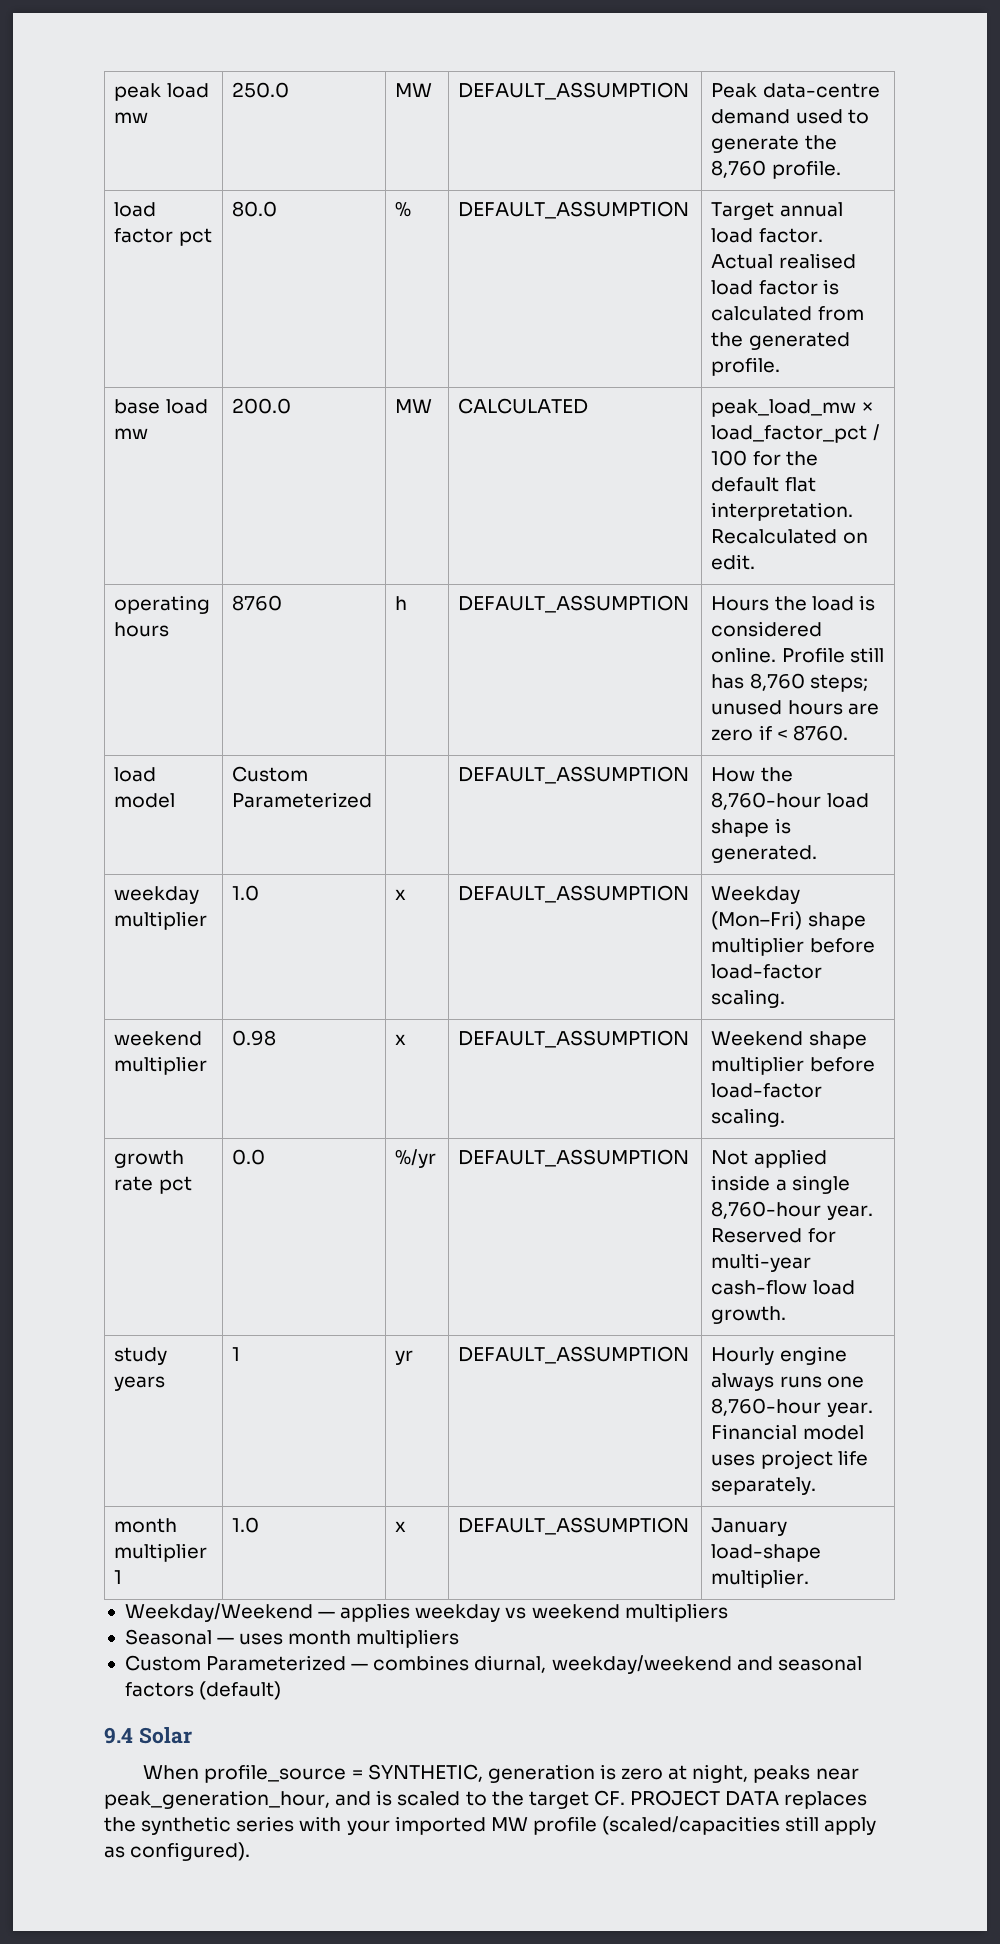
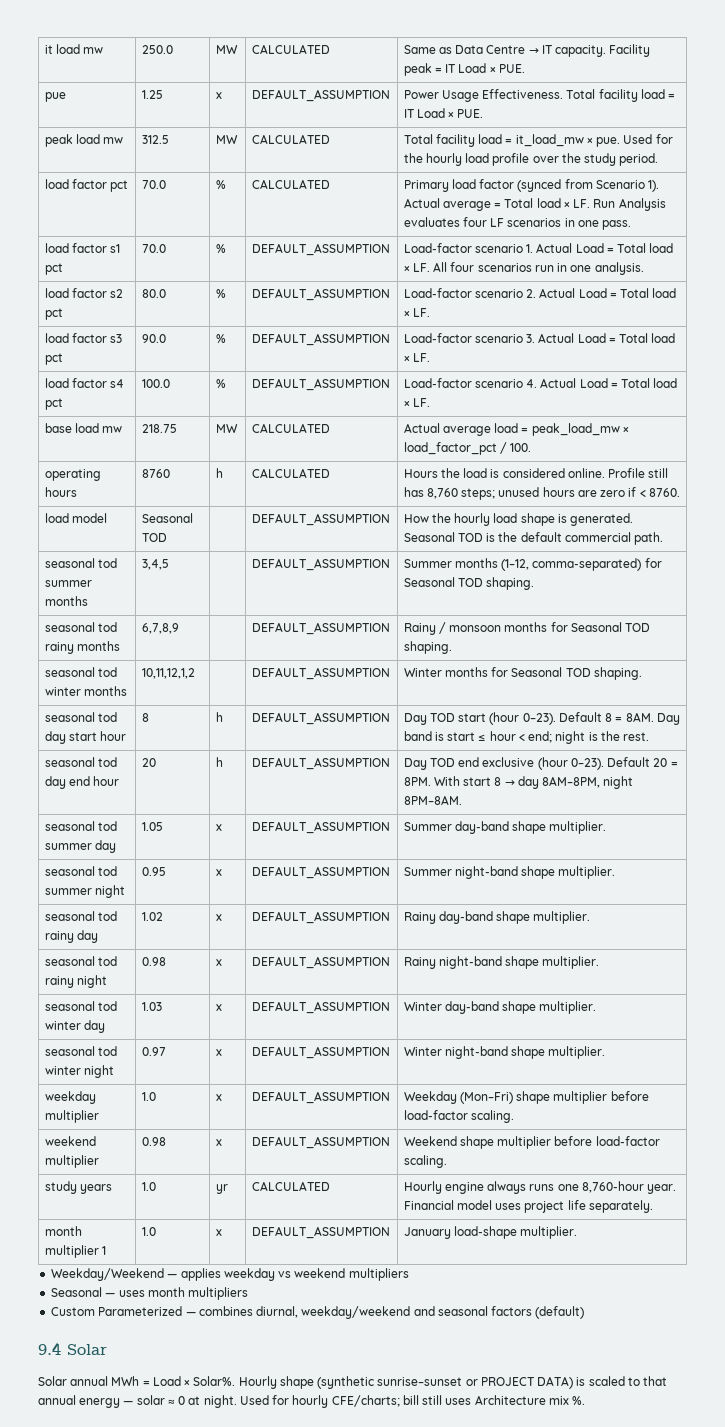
- peak load mw | 250.0 | MW | DEFAULT_ASSUMPTION | Peak data-centre demand used to generate the 8,760 profile.
- load factor pct | 80.0 | % | DEFAULT_ASSUMPTION | Target annual load factor. Actual realised load factor is calculated from the generated profile.
+ it load mw | 250.0 | MW | CALCULATED | Same as Data Centre → IT capacity. Facility peak = IT Load × PUE.
+ pue | 1.25 | x | DEFAULT_ASSUMPTION | Power Usage Effectiveness. Total facility load = IT Load × PUE.
+ peak load mw | 312.5 | MW | CALCULATED | Total facility load = it_load_mw × pue. Used for the hourly load profile over the study period.
+ load factor pct | 70.0 | % | CALCULATED | Primary load factor (synced from Scenario 1). Actual average = Total load × LF. Run Analysis evaluates four LF scenarios in one pass.
+ load factor s1 pct | 70.0 | % | DEFAULT_ASSUMPTION | Load-factor scenario 1. Actual Load = Total load × LF. All four scenarios run in one analysis.
+ load factor s2 pct | 80.0 | % | DEFAULT_ASSUMPTION | Load-factor scenario 2. Actual Load = Total load × LF.
+ load factor s3 pct | 90.0 | % | DEFAULT_ASSUMPTION | Load-factor scenario 3. Actual Load = Total load × LF.
+ load factor s4 pct | 100.0 | % | DEFAULT_ASSUMPTION | Load-factor scenario 4. Actual Load = Total load × LF.
- base load mw | 200.0 | MW | CALCULATED | peak_load_mw × load_factor_pct / 100 for the default flat interpretation. Recalculated on edit.
+ base load mw | 218.75 | MW | CALCULATED | Actual average load = peak_load_mw × load_factor_pct / 100.
- operating hours | 8760 | h | DEFAULT_ASSUMPTION | Hours the load is considered online. Profile still has 8,760 steps; unused hours are zero if < 8760.
+ operating hours | 8760 | h | CALCULATED | Hours the load is considered online. Profile still has 8,760 steps; unused hours are zero if < 8760.
- load model | Custom Parameterized | | DEFAULT_ASSUMPTION | How the 8,760-hour load shape is generated.
+ load model | Seasonal TOD | | DEFAULT_ASSUMPTION | How the hourly load shape is generated. Seasonal TOD is the default commercial path.
+ seasonal tod summer months | 3,4,5 | | DEFAULT_ASSUMPTION | Summer months (1–12, comma-separated) for Seasonal TOD shaping.
+ seasonal tod rainy months | 6,7,8,9 | | DEFAULT_ASSUMPTION | Rainy / monsoon months for Seasonal TOD shaping.
+ seasonal tod winter months | 10,11,12,1,2 | | DEFAULT_ASSUMPTION | Winter months for Seasonal TOD shaping.
+ seasonal tod day start hour | 8 | h | DEFAULT_ASSUMPTION | Day TOD start (hour 0–23). Default 8 = 8AM. Day band is start ≤ hour < end; night is the rest.
+ seasonal tod day end hour | 20 | h | DEFAULT_ASSUMPTION | Day TOD end exclusive (hour 0–23). Default 20 = 8PM. With start 8 → day 8AM–8PM, night 8PM–8AM.
+ seasonal tod summer day | 1.05 | x | DEFAULT_ASSUMPTION | Summer day-band shape multiplier.
+ seasonal tod summer night | 0.95 | x | DEFAULT_ASSUMPTION | Summer night-band shape multiplier.
+ seasonal tod rainy day | 1.02 | x | DEFAULT_ASSUMPTION | Rainy day-band shape multiplier.
+ seasonal tod rainy night | 0.98 | x | DEFAULT_ASSUMPTION | Rainy night-band shape multiplier.
+ seasonal tod winter day | 1.03 | x | DEFAULT_ASSUMPTION | Winter day-band shape multiplier.
+ seasonal tod winter night | 0.97 | x | DEFAULT_ASSUMPTION | Winter night-band shape multiplier.
- growth rate pct | 0.0 | %/yr | DEFAULT_ASSUMPTION | Not applied inside a single 8,760-hour year. Reserved for multi-year cash-flow load growth.
- study years | 1 | yr | DEFAULT_ASSUMPTION | Hourly engine always runs one 8,760-hour year. Financial model uses project life separately.
+ study years | 1.0 | yr | CALCULATED | Hourly engine always runs one 8,760-hour year. Financial model uses project life separately.
- When profile_source = SYNTHETIC, generation is zero at night, peaks near peak_generation_hour, and is scaled to the target CF. PROJECT DATA replaces the synthetic series with your imported MW profile (scaled/capacities still apply as configured).
+ Solar annual MWh = Load × Solar%. Hourly shape (synthetic sunrise–sunset or PROJECT DATA) is scaled to that annual energy — solar ≈ 0 at night. Used for hourly CFE/charts; bill still uses Architecture mix %.

